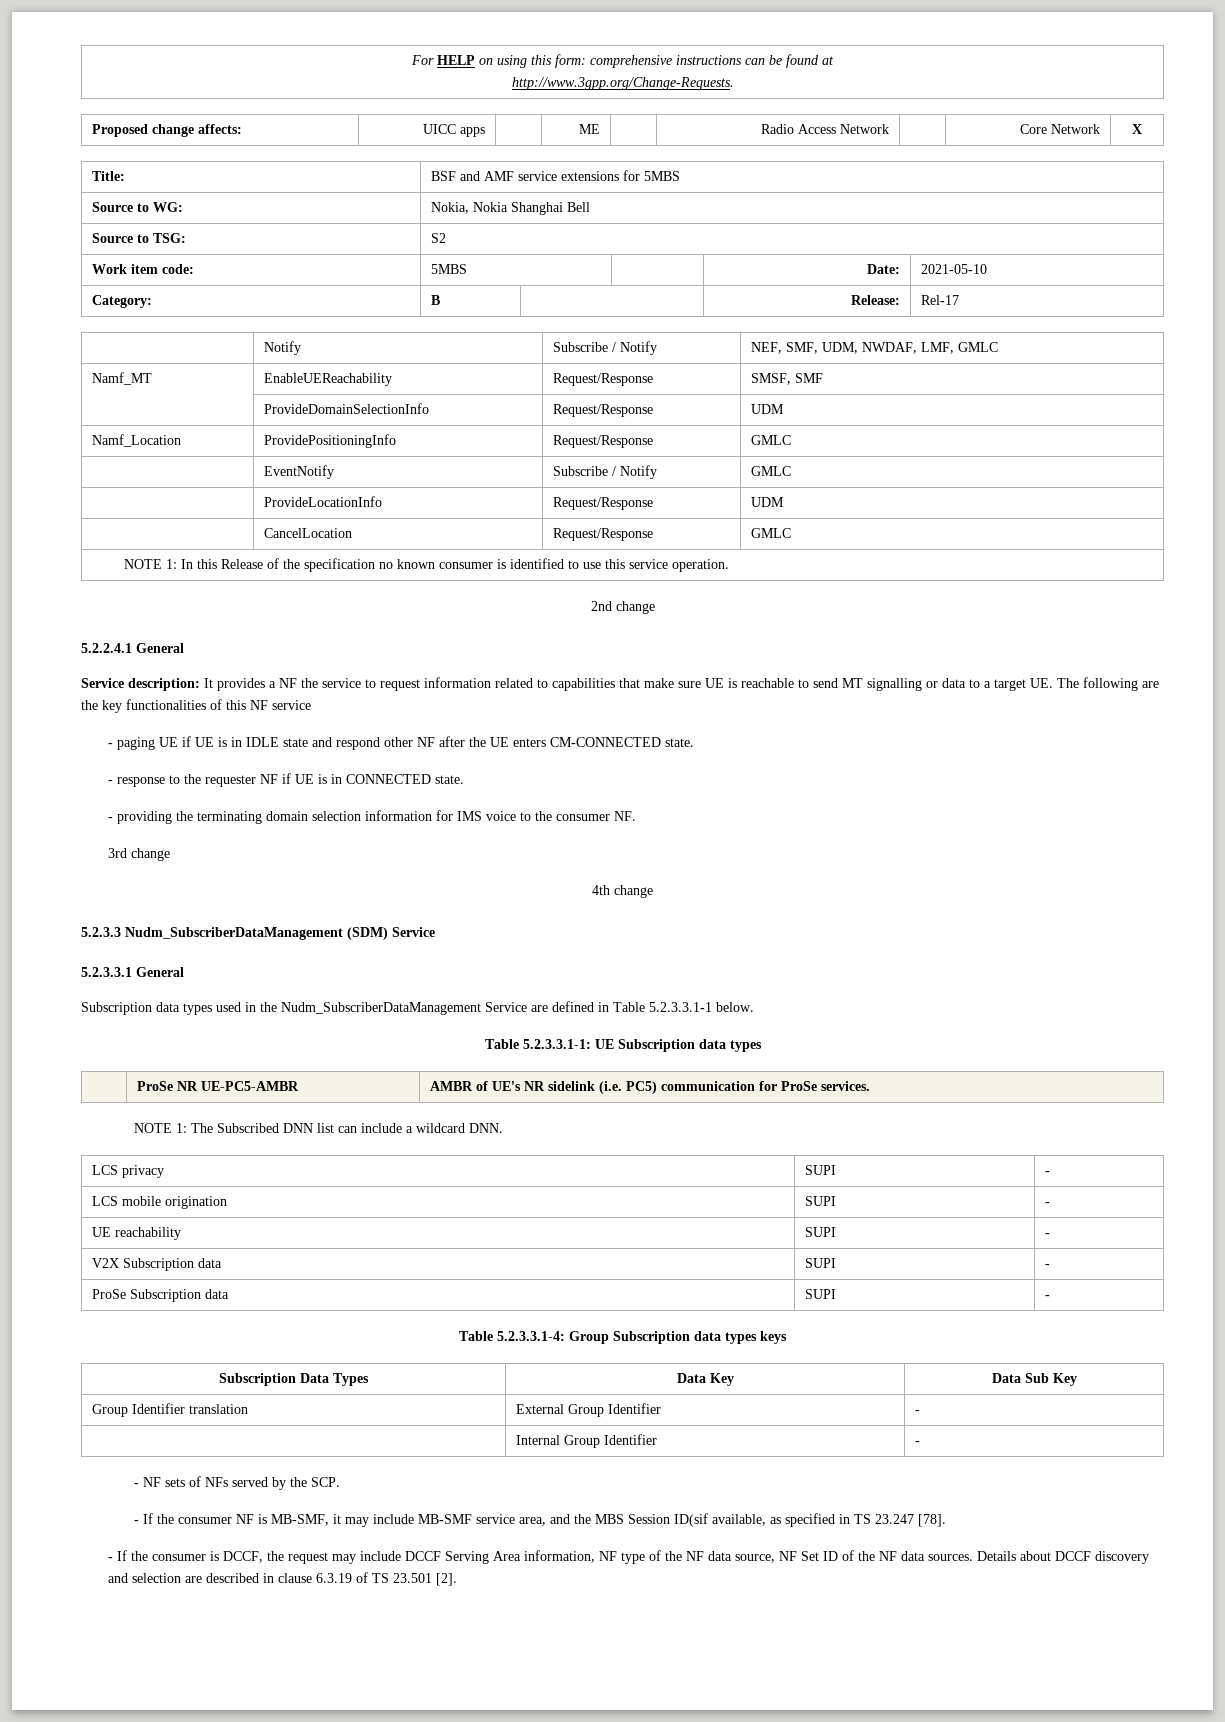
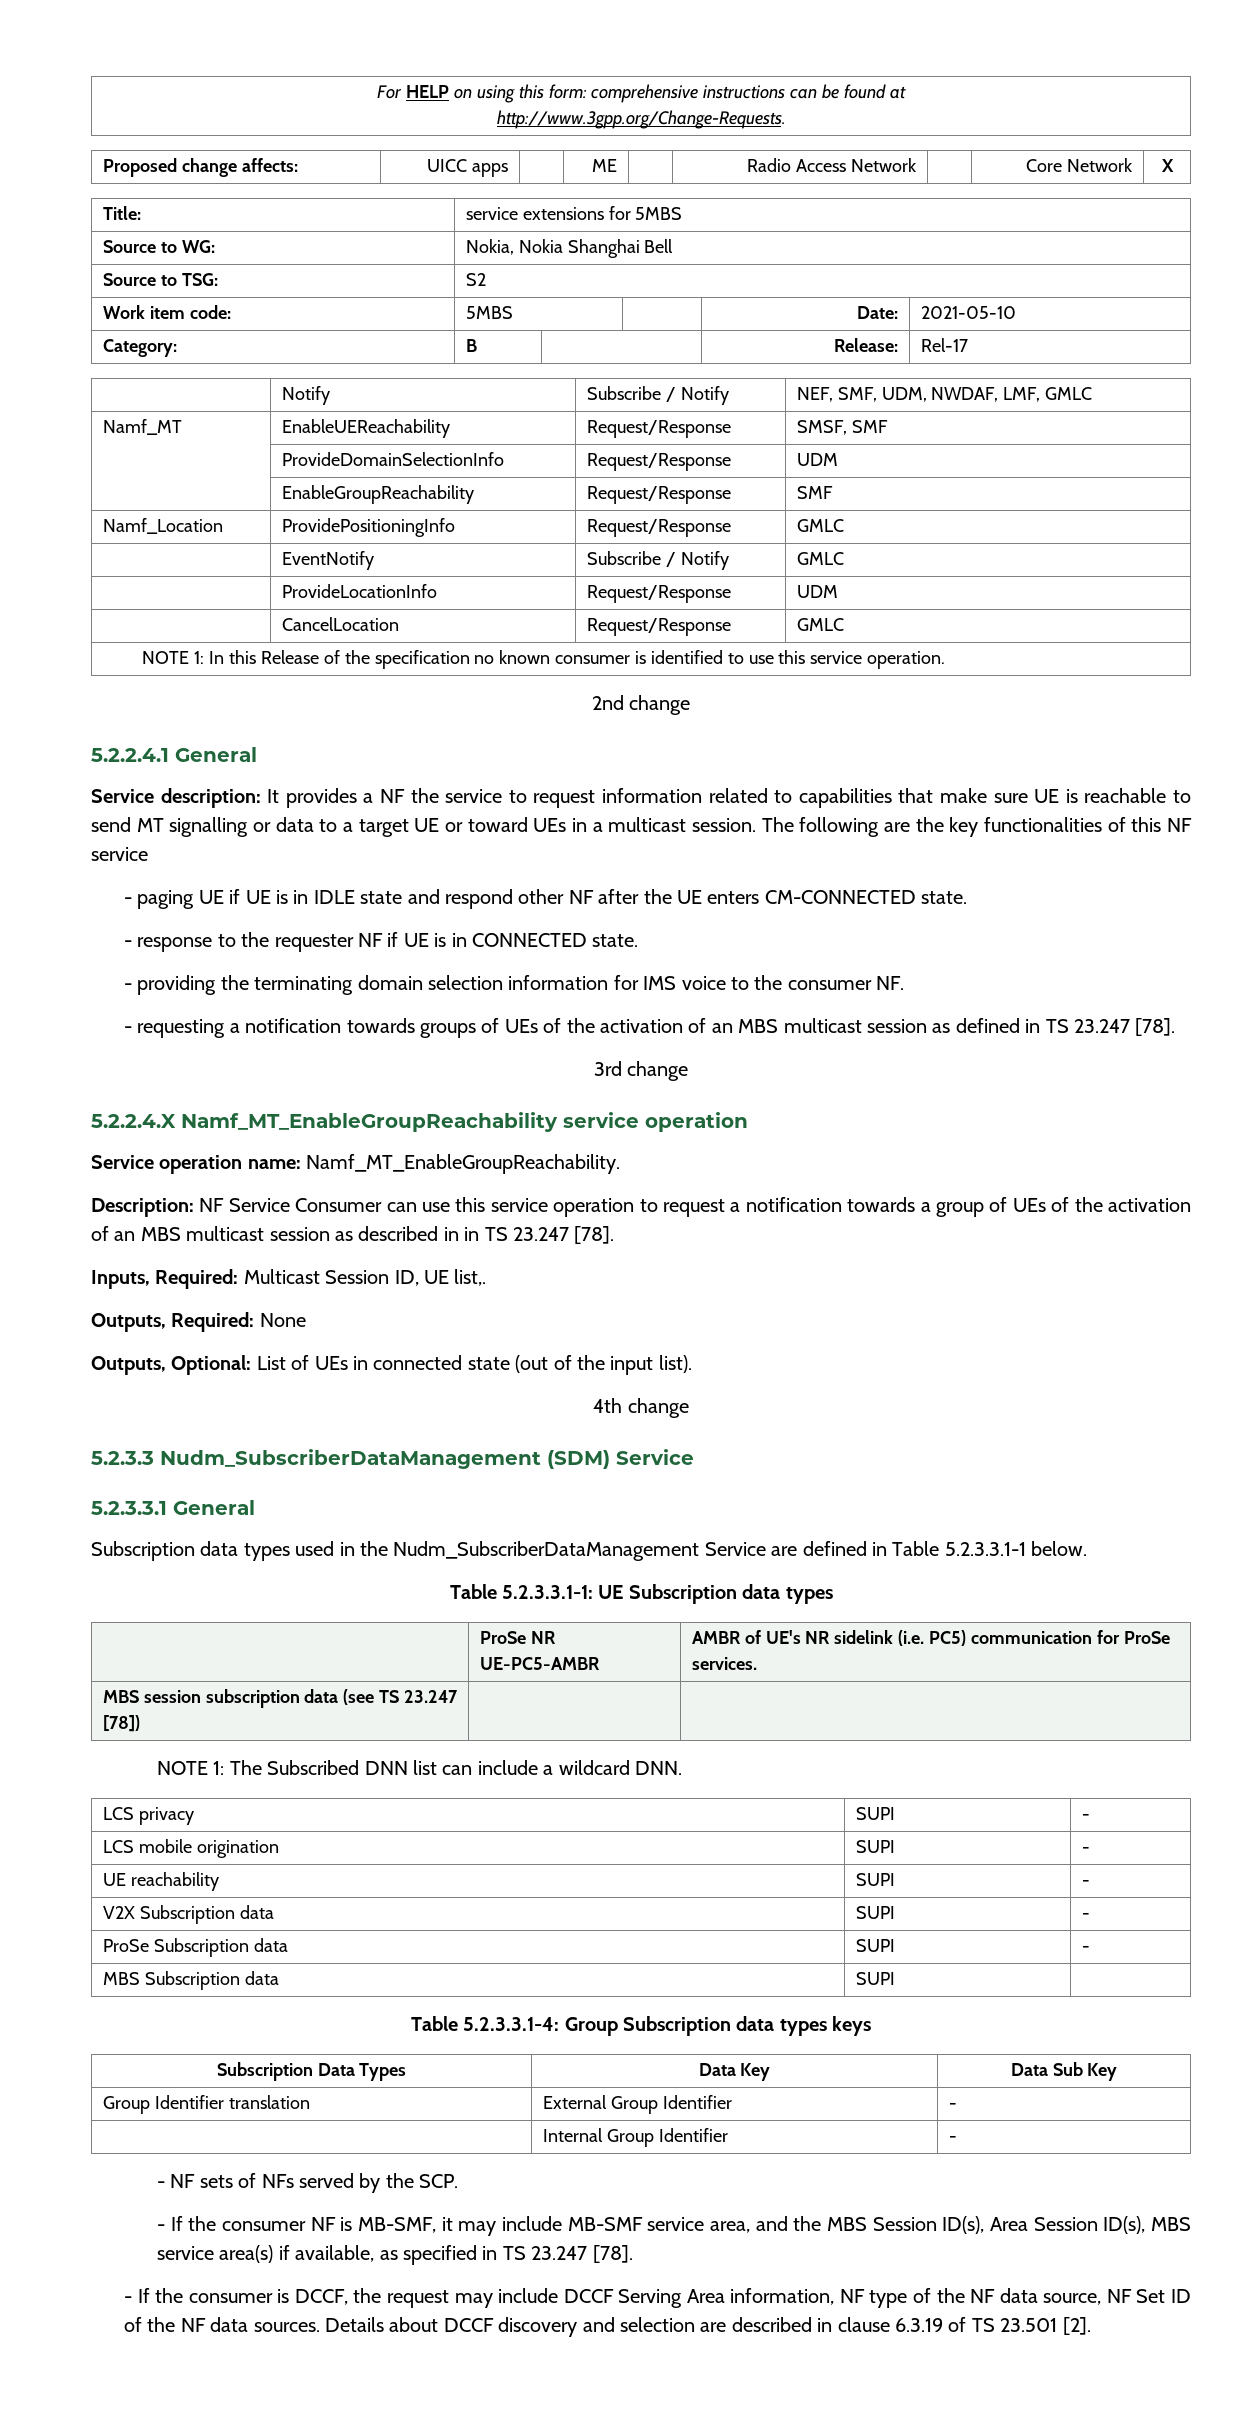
- Title: | BSF and AMF service extensions for 5MBS
+ Title: | service extensions for 5MBS
+ | EnableGroupReachability | Request/Response | SMF
- Service description: It provides a NF the service to request information related to capabilities that make sure UE is reachable to send MT signalling or data to a target UE. The following are the key functionalities of this NF service
+ Service description: It provides a NF the service to request information related to capabilities that make sure UE is reachable to send MT signalling or data to a target UE or toward UEs in a multicast session. The following are the key functionalities of this NF service
+ - requesting a notification towards groups of UEs of the activation of an MBS multicast session as defined in TS 23.247 [78].
  3rd change
+ 5.2.2.4.X Namf_MT_EnableGroupReachability service operation
+ Service operation name: Namf_MT_EnableGroupReachability.
+ Description: NF Service Consumer can use this service operation to request a notification towards a group of UEs of the activation of an MBS multicast session as described in in TS 23.247 [78].
+ Inputs, Required: Multicast Session ID, UE list,.
+ Outputs, Required: None
+ Outputs, Optional: List of UEs in connected state (out of the input list).
+ MBS session subscription data (see TS 23.247 [78]) | |
+ MBS Subscription data | SUPI |
- - If the consumer NF is MB-SMF, it may include MB-SMF service area, and the MBS Session ID(sif available, as specified in TS 23.247 [78].
+ - If the consumer NF is MB-SMF, it may include MB-SMF service area, and the MBS Session ID(s), Area Session ID(s), MBS service area(s) if available, as specified in TS 23.247 [78].

